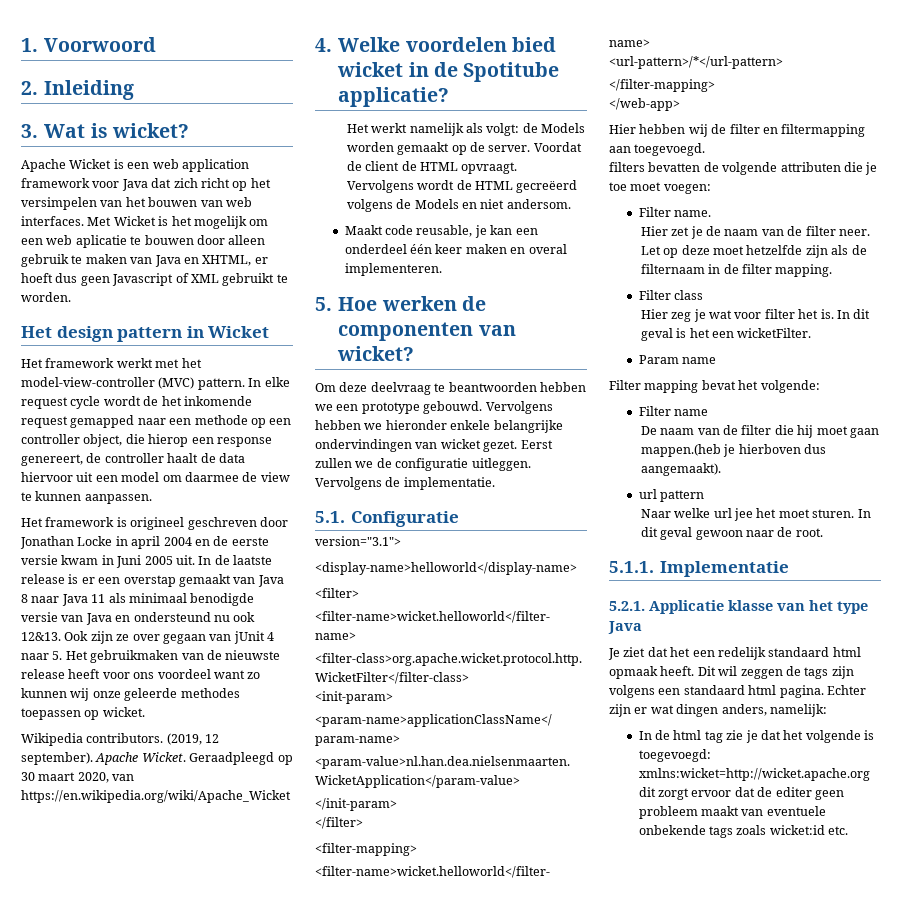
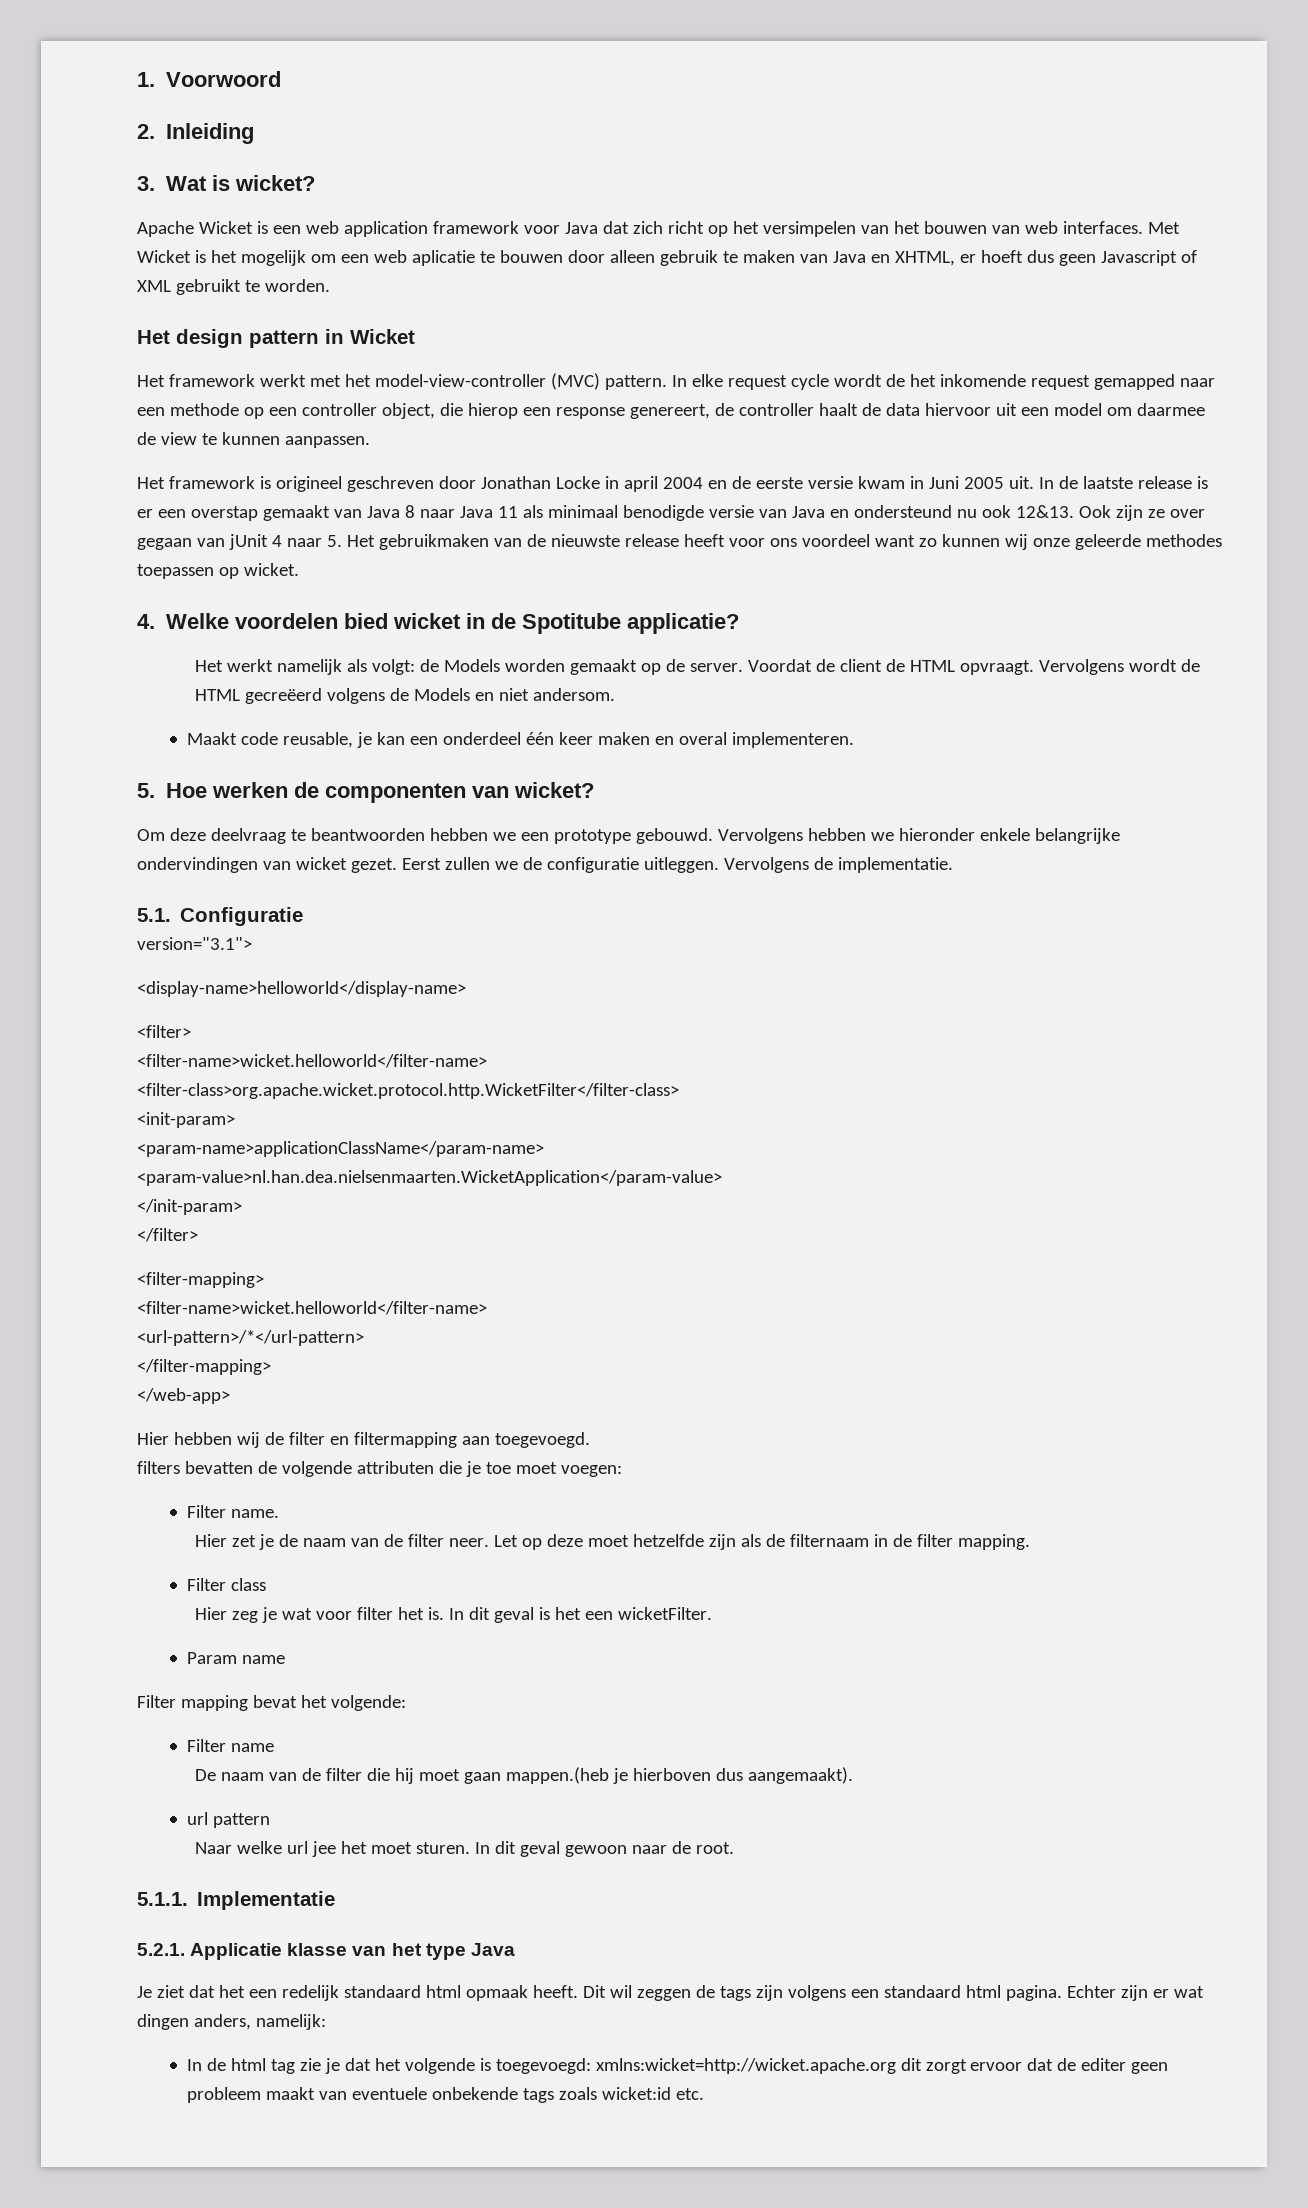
- Wikipedia contributors. (2019, 12 september). Apache Wicket. Geraadpleegd op 30 maart 2020, van https://en.wikipedia.org/wiki/Apache_Wicket

